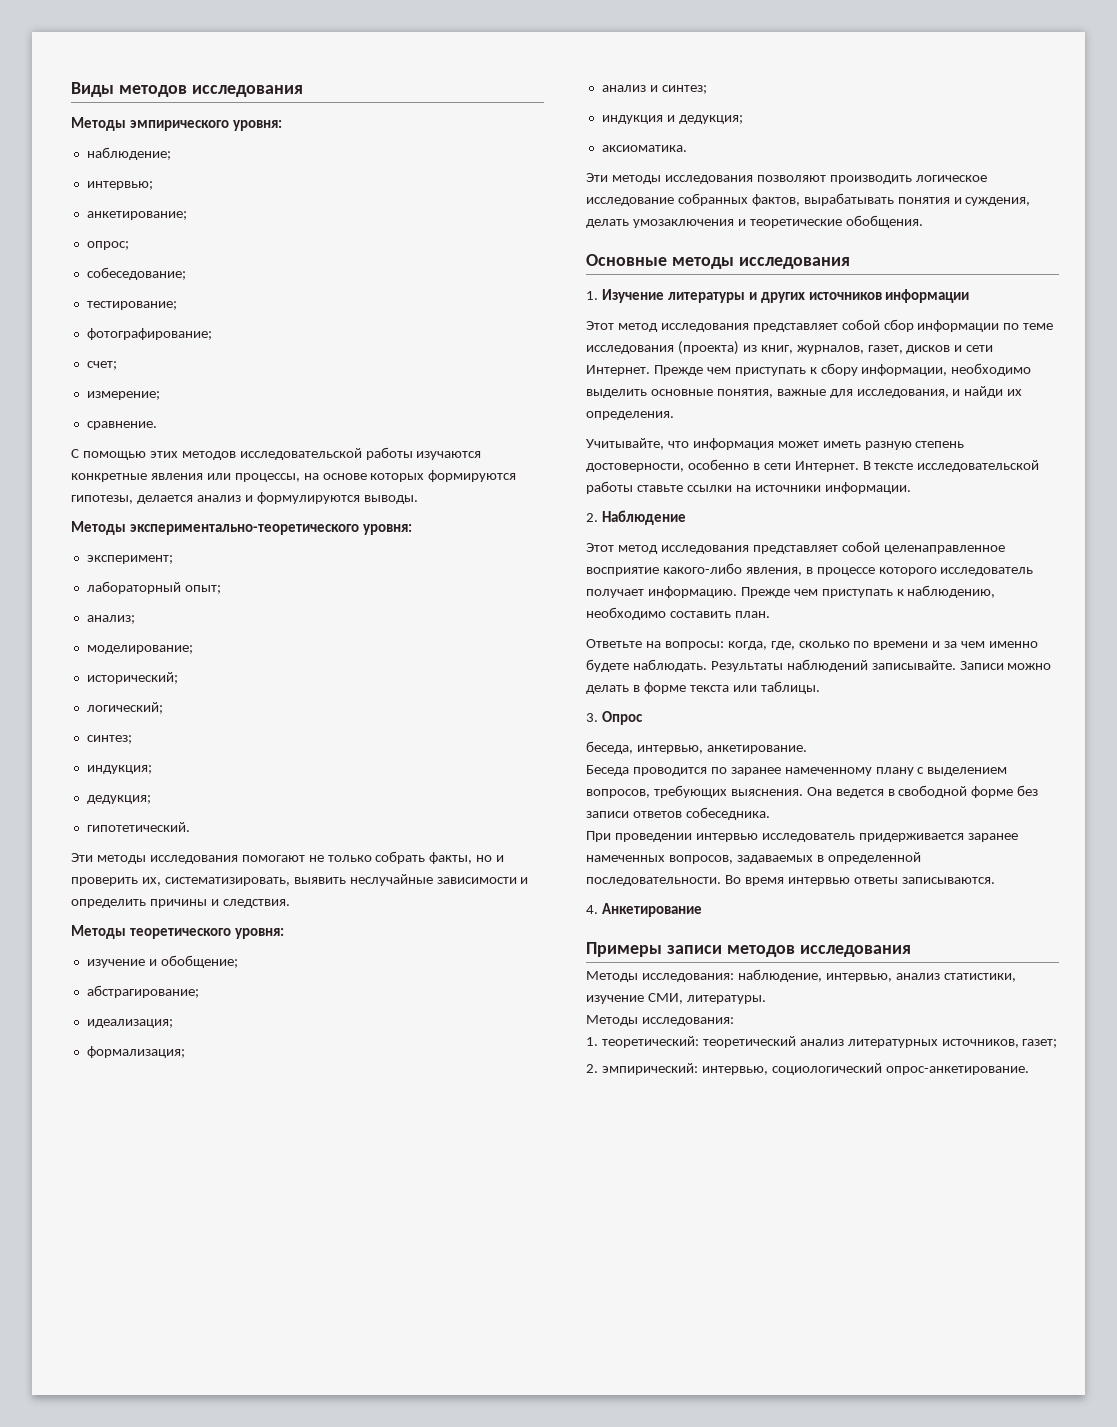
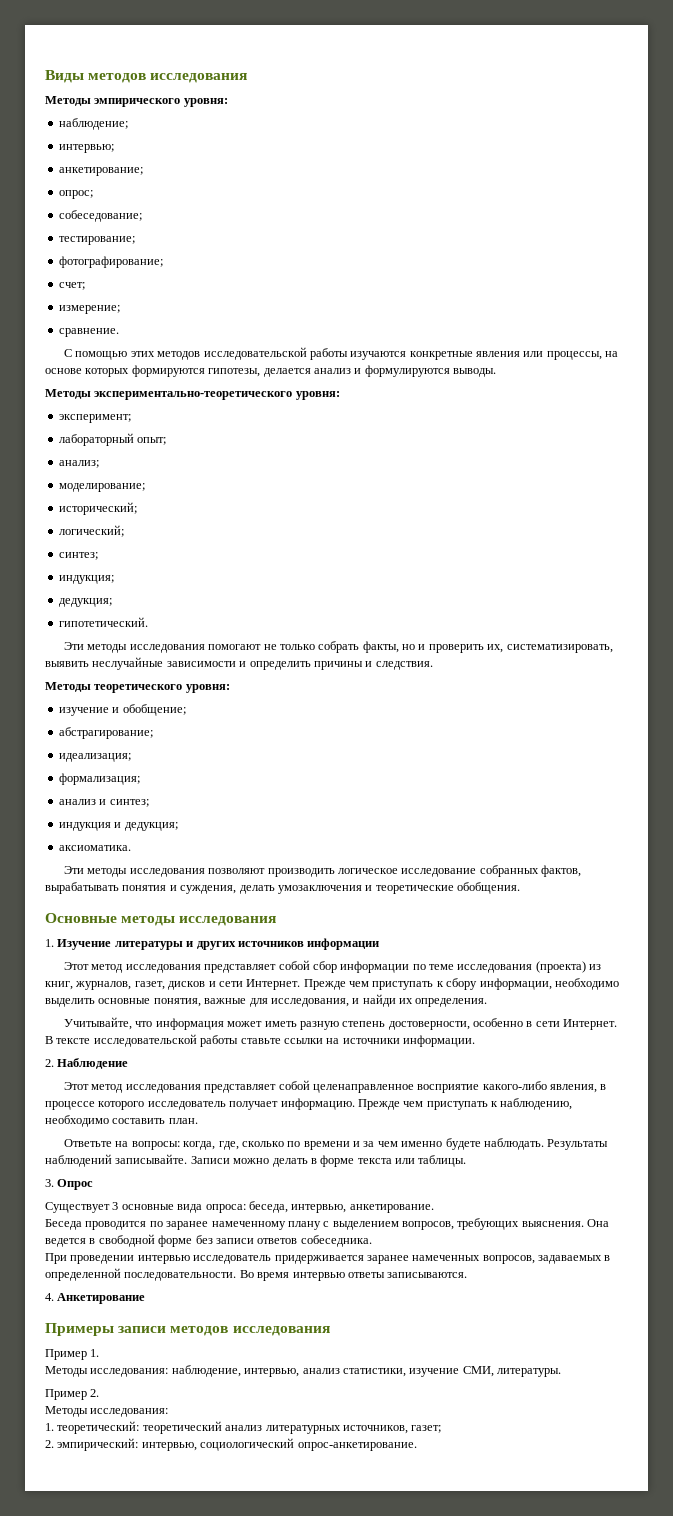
- беседа, интервью, анкетирование.
+ Существует 3 основные вида опроса: беседа, интервью, анкетирование.
+ Пример 1.
+ Пример 2.

